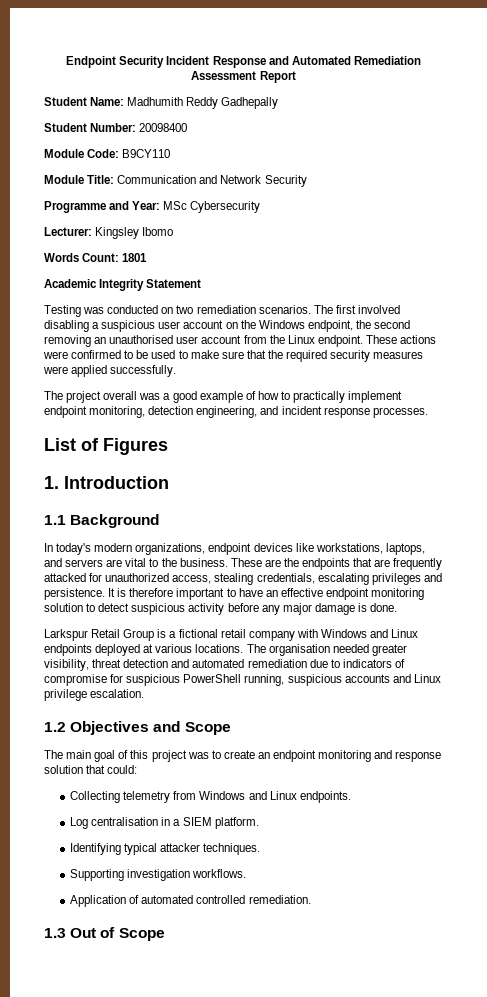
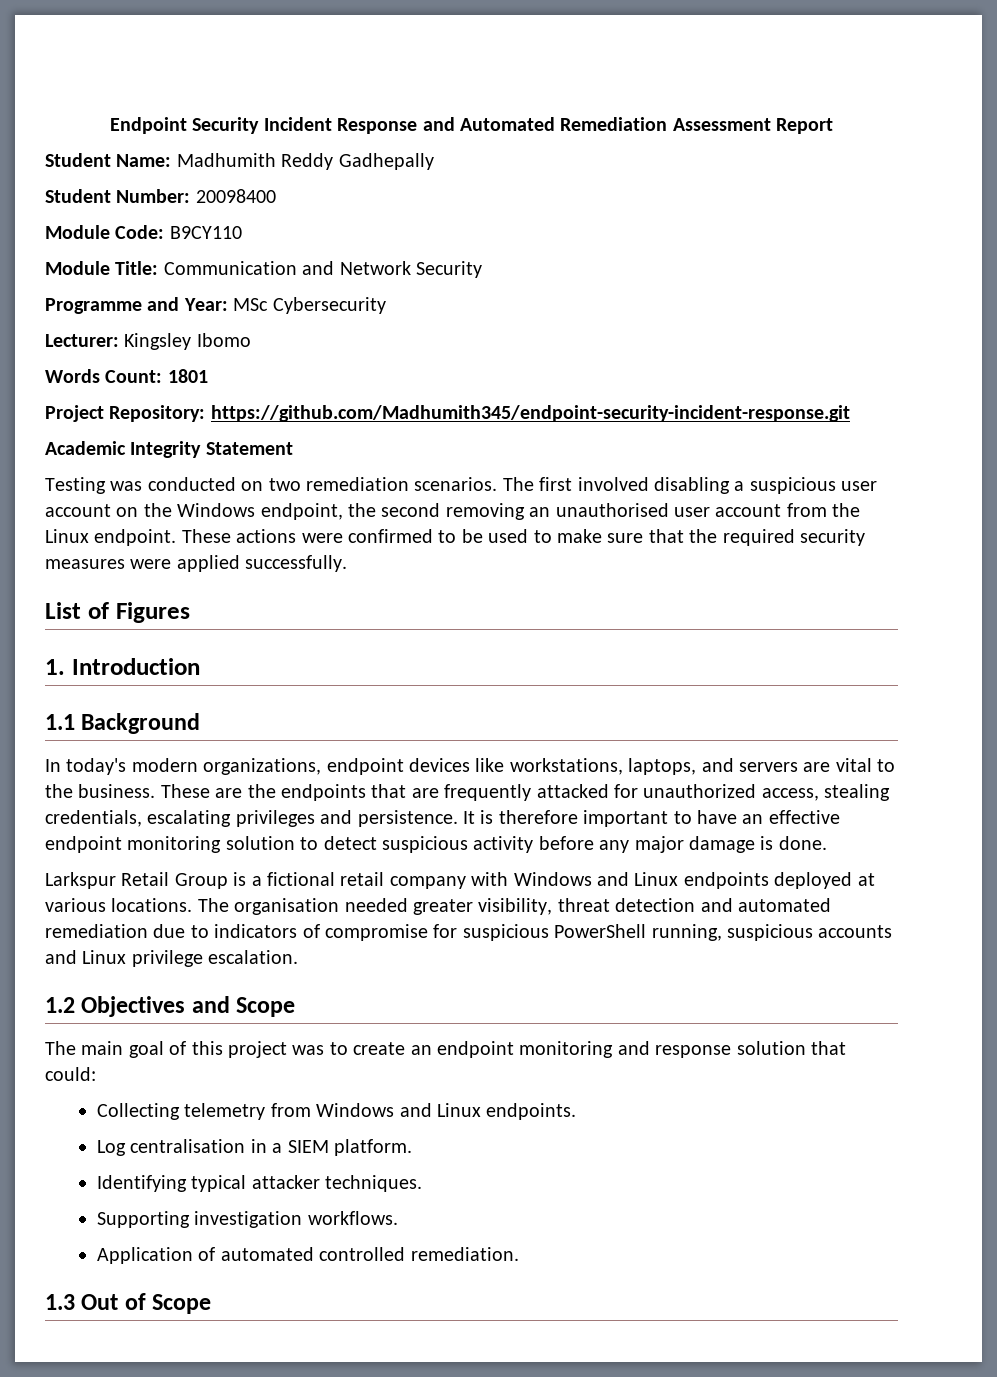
+ Project Repository: https://github.com/Madhumith345/endpoint-security-incident-response.git
- The project overall was a good example of how to practically implement endpoint monitoring, detection engineering, and incident response processes.

